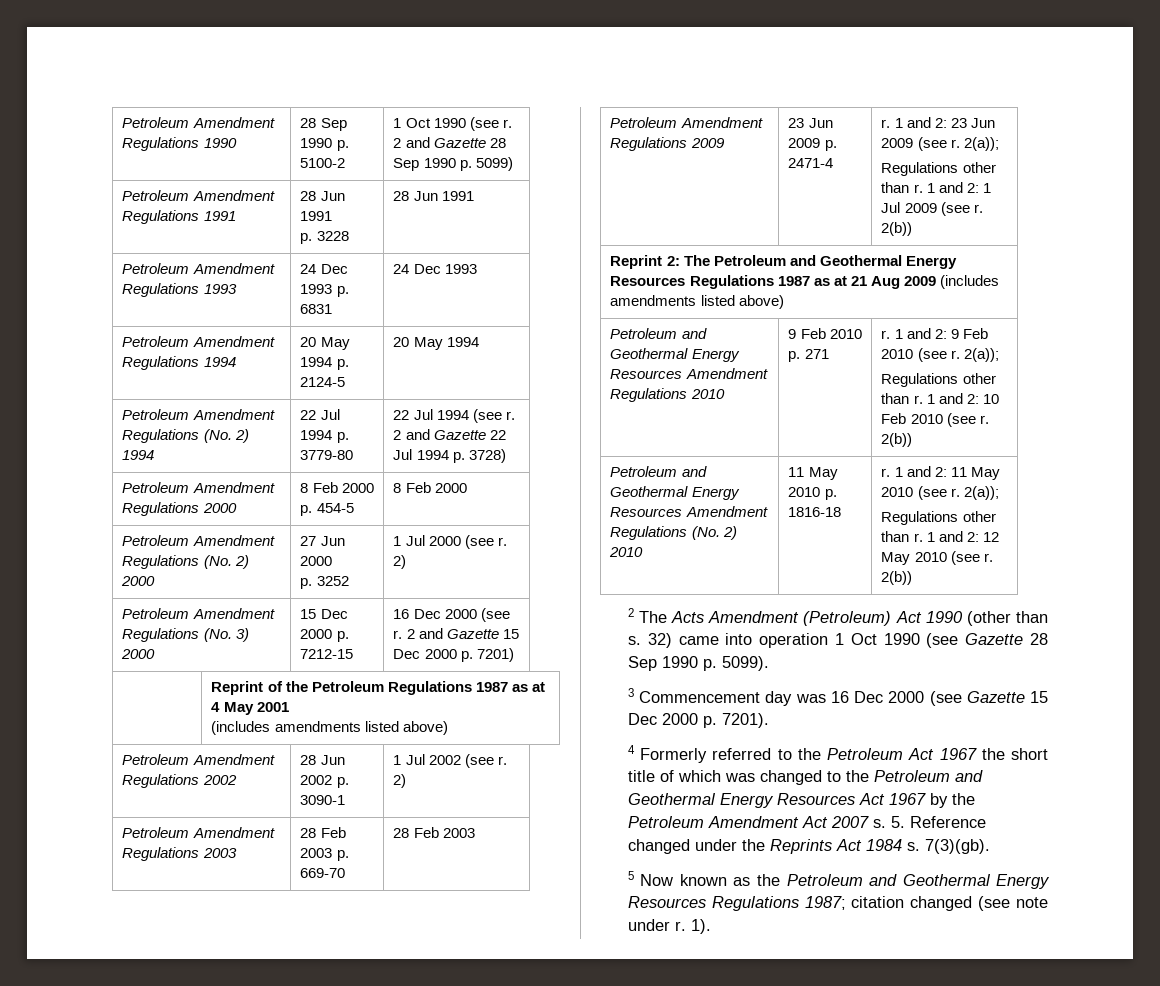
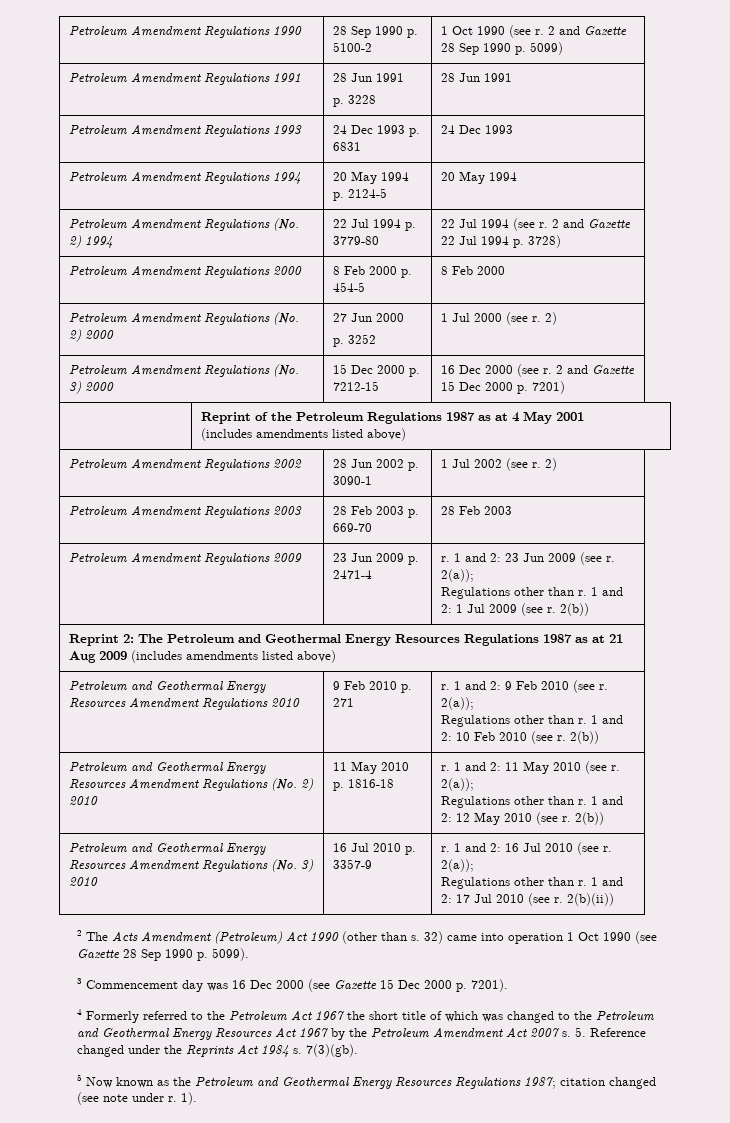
+ Petroleum and Geothermal Energy Resources Amendment Regulations (No. 3) 2010 | 16 Jul 2010 p. 3357-9 | r. 1 and 2: 16 Jul 2010 (see r. 2(a));
+ Regulations other than r. 1 and 2: 17 Jul 2010 (see r. 2(b)(ii))

